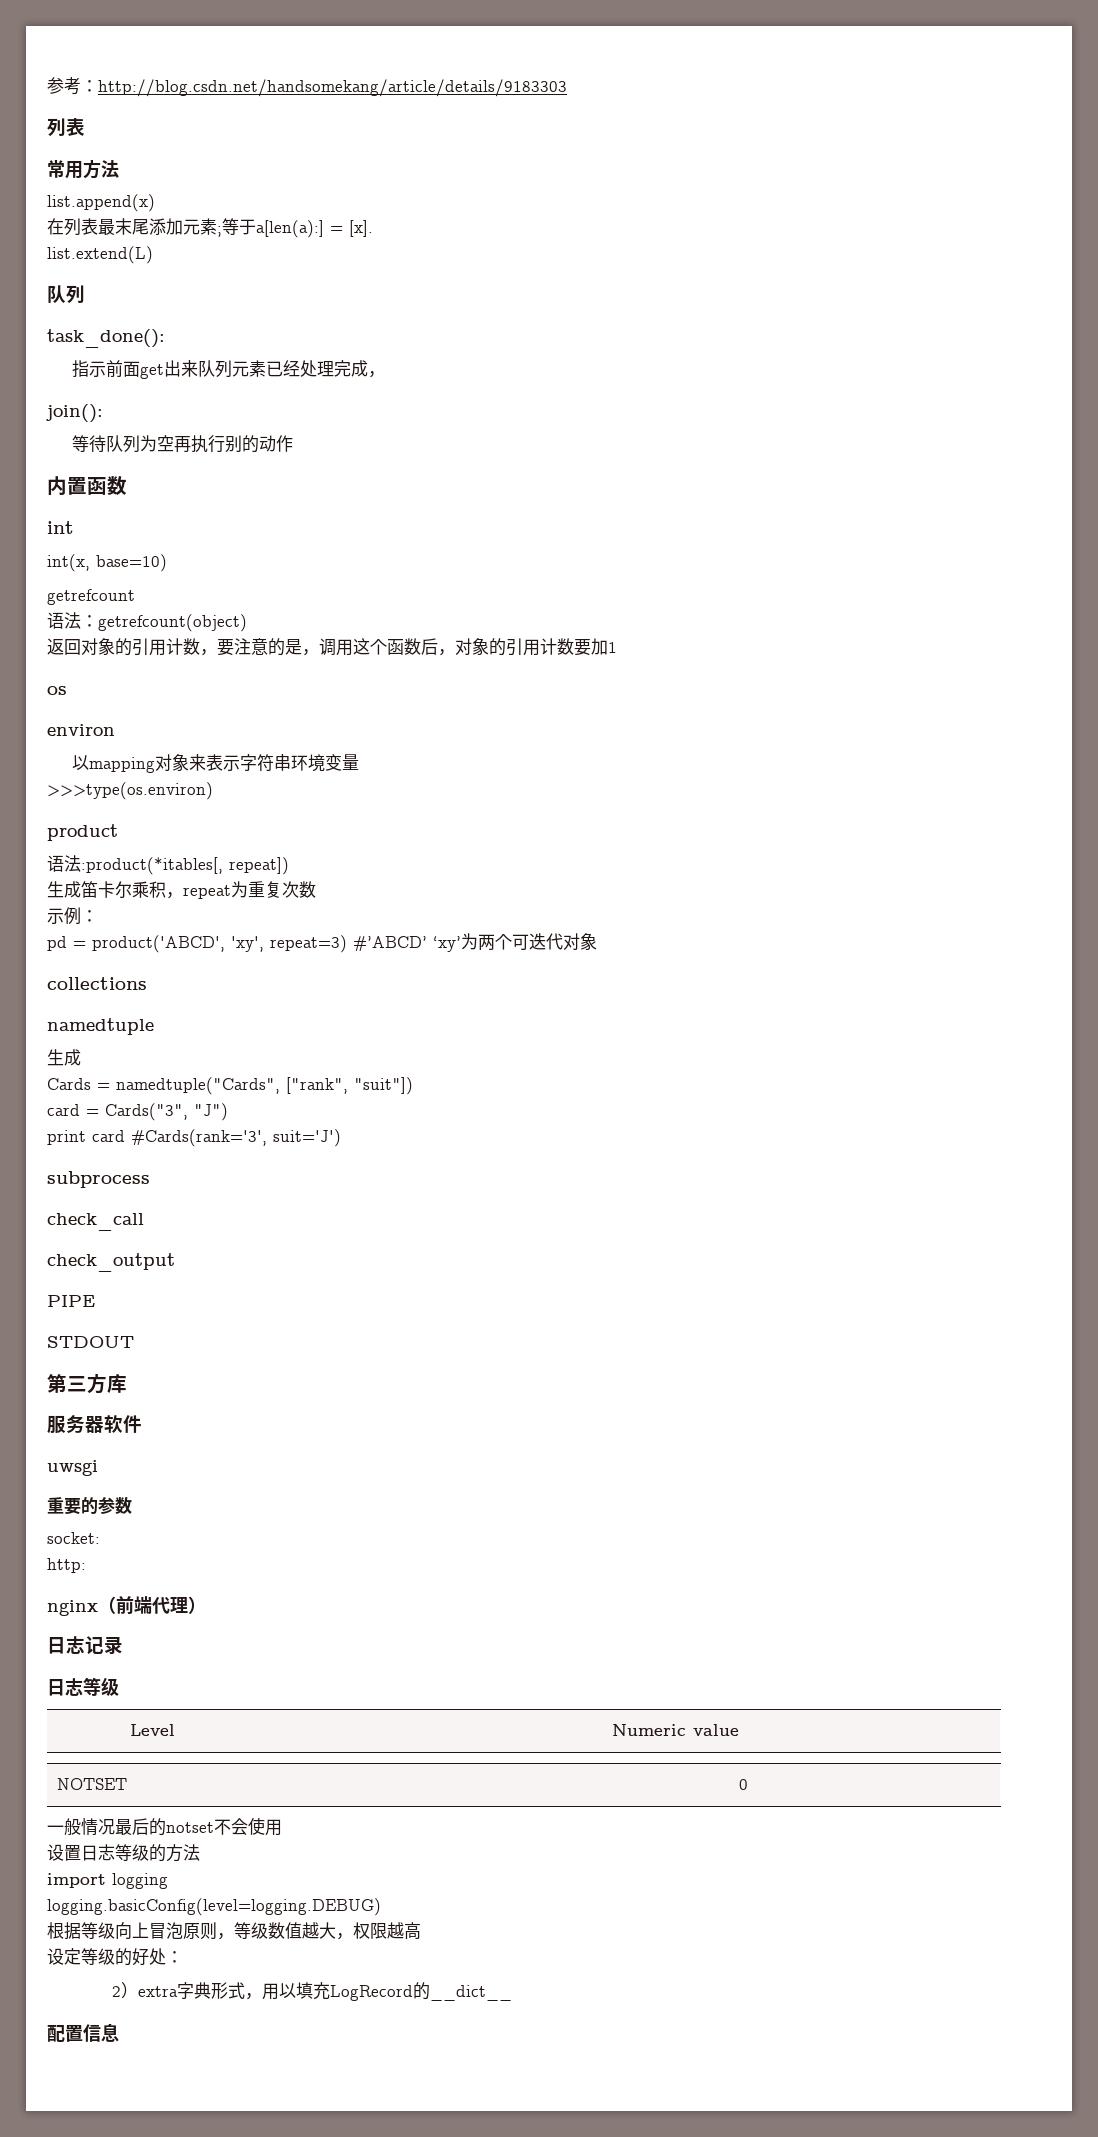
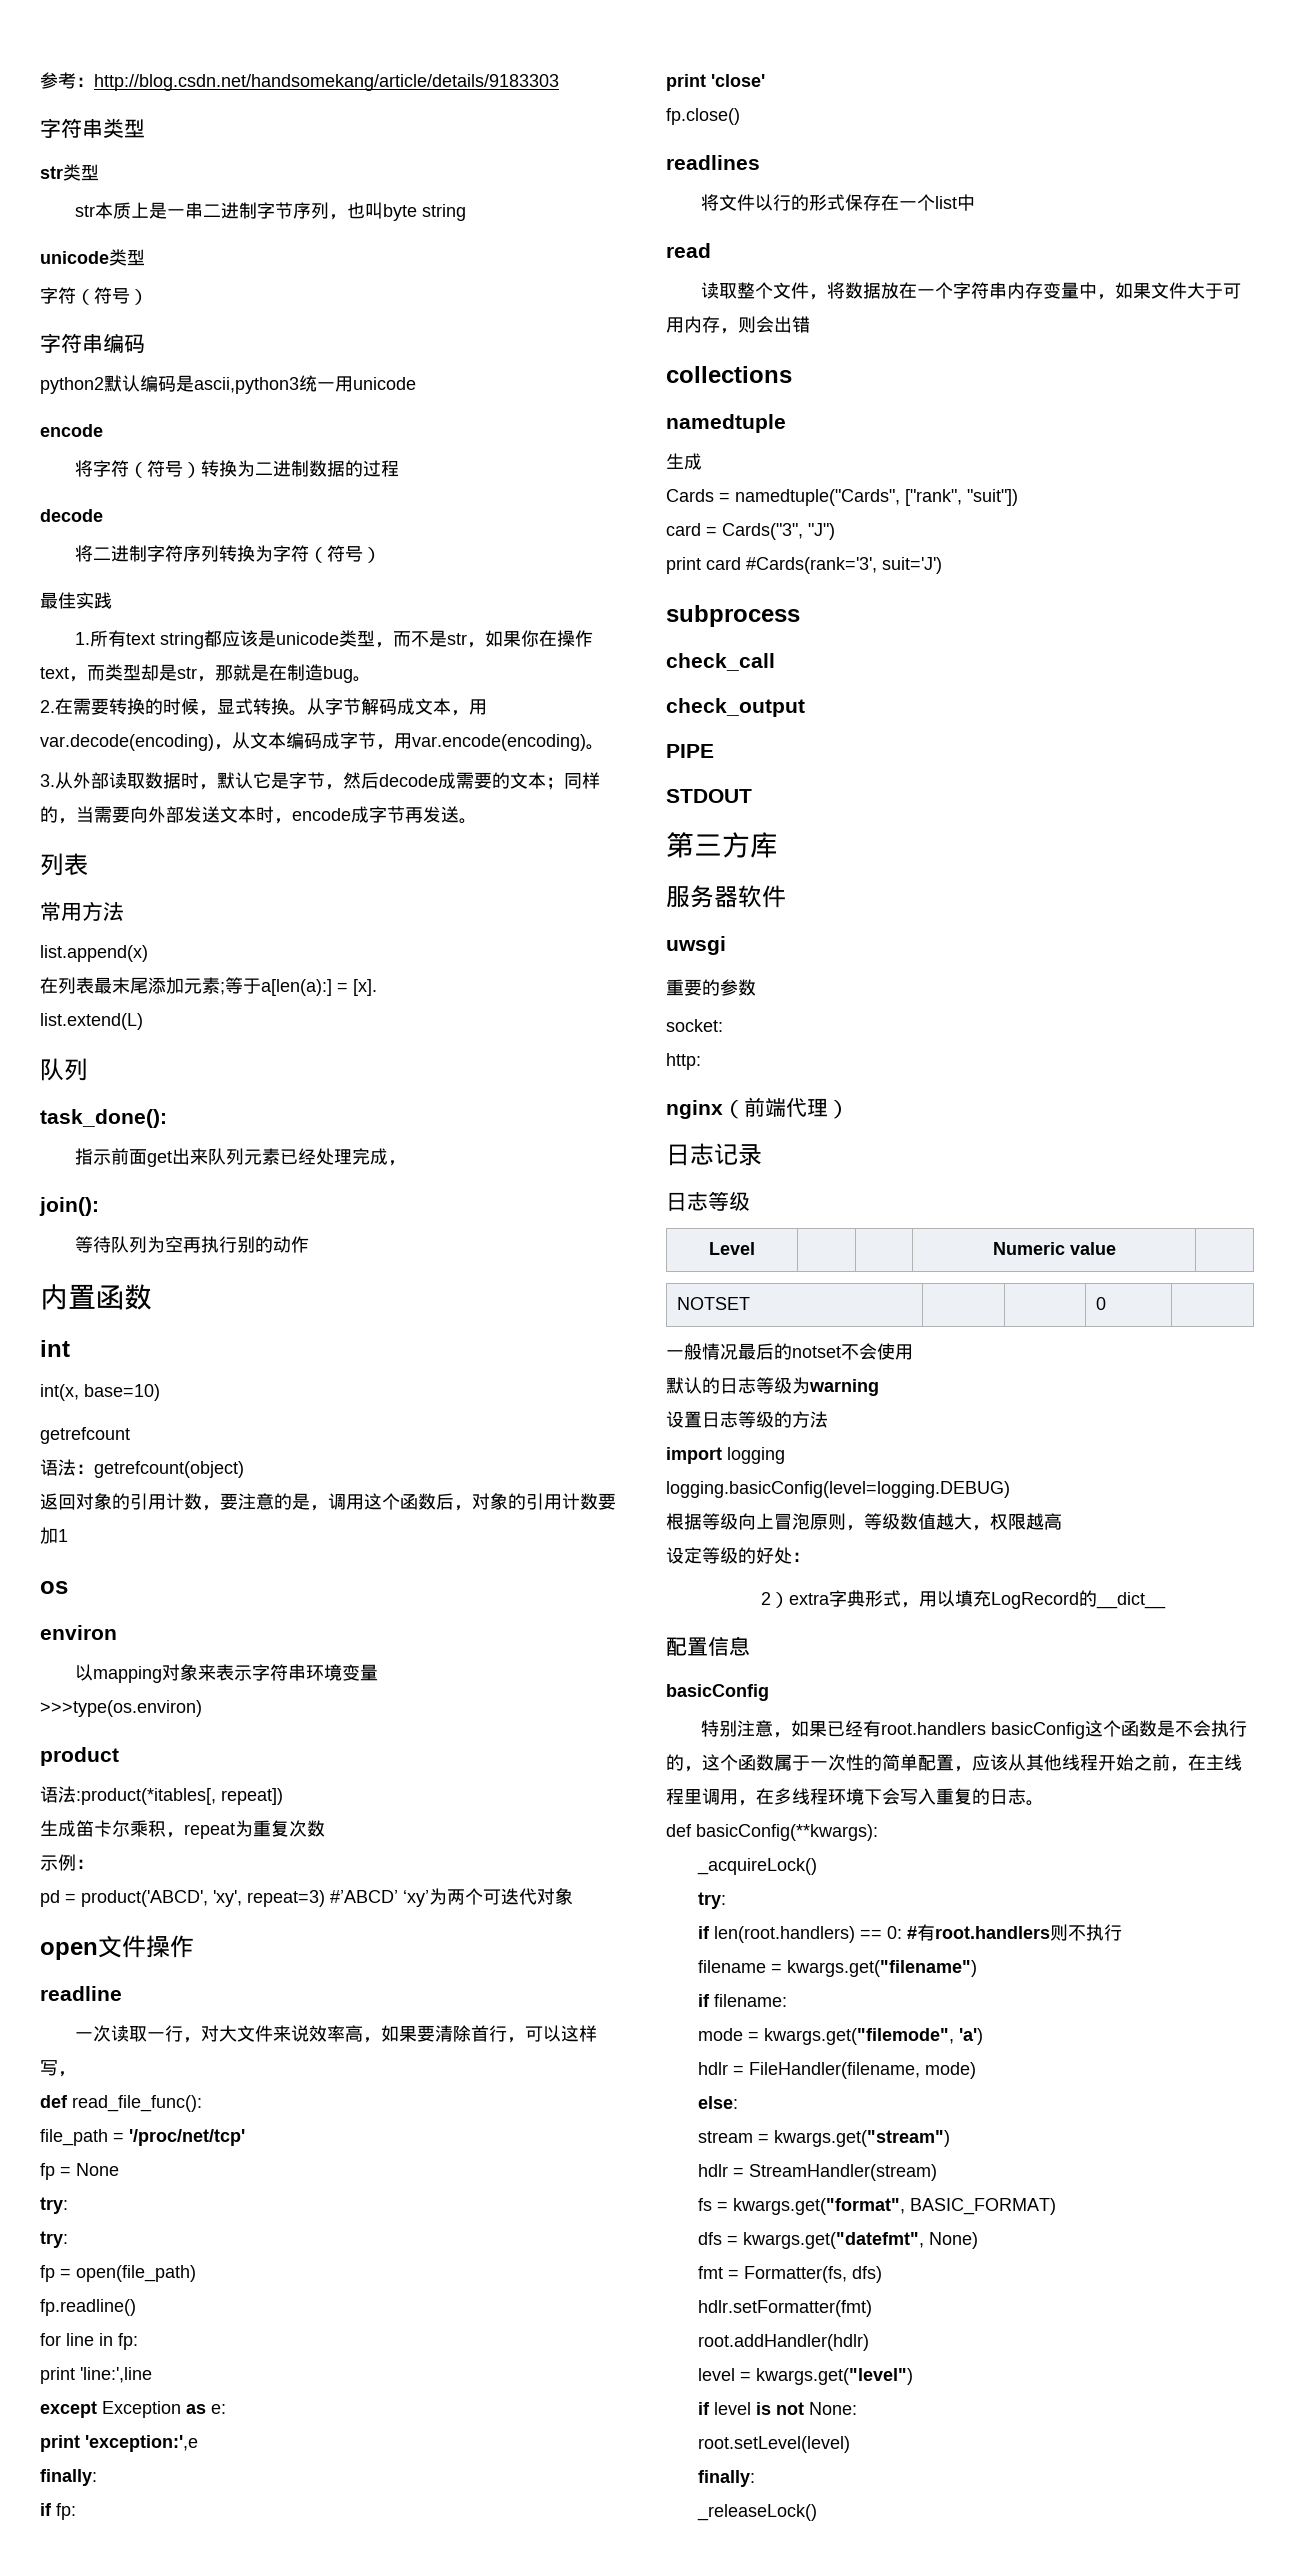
+ 字符串类型
+ str类型
+ str本质上是一串二进制字节序列，也叫byte string
+ unicode类型
+ 字符（符号）
+ 字符串编码
+ python2默认编码是ascii,python3统一用unicode
+ encode
+ 将字符（符号）转换为二进制数据的过程
+ decode
+ 将二进制字符序列转换为字符（符号）
+ 最佳实践
+ 1.所有text string都应该是unicode类型，而不是str，如果你在操作text，而类型却是str，那就是在制造bug。
+ 2.在需要转换的时候，显式转换。从字节解码成文本，用var.decode(encoding)，从文本编码成字节，用var.encode(encoding)。
+ 3.从外部读取数据时，默认它是字节，然后decode成需要的文本；同样的，当需要向外部发送文本时，encode成字节再发送。
+ open文件操作
+ readline
+ 一次读取一行，对大文件来说效率高，如果要清除首行，可以这样写，
+ def read_file_func():
+ file_path = '/proc/net/tcp'
+ fp = None
+ try:
+ try:
+ fp = open(file_path)
+ fp.readline()
+ for line in fp:
+ print 'line:',line
+ except Exception as e:
+ print 'exception:',e
+ finally:
+ if fp:
+ print 'close'
+ fp.close()
+ readlines
+ 将文件以行的形式保存在一个list中
+ read
+ 读取整个文件，将数据放在一个字符串内存变量中，如果文件大于可用内存，则会出错
+ 默认的日志等级为warning
  配置信息
+ basicConfig
+ 特别注意，如果已经有root.handlers basicConfig这个函数是不会执行的，这个函数属于一次性的简单配置，应该从其他线程开始之前，在主线程里调用，在多线程环境下会写入重复的日志。
+ def basicConfig(**kwargs):
+ _acquireLock()
+ try:
+ if len(root.handlers) == 0: #有root.handlers则不执行
+ filename = kwargs.get("filename")
+ if filename:
+ mode = kwargs.get("filemode", 'a')
+ hdlr = FileHandler(filename, mode)
+ else:
+ stream = kwargs.get("stream")
+ hdlr = StreamHandler(stream)
+ fs = kwargs.get("format", BASIC_FORMAT)
+ dfs = kwargs.get("datefmt", None)
+ fmt = Formatter(fs, dfs)
+ hdlr.setFormatter(fmt)
+ root.addHandler(hdlr)
+ level = kwargs.get("level")
+ if level is not None:
+ root.setLevel(level)
+ finally:
+ _releaseLock()

